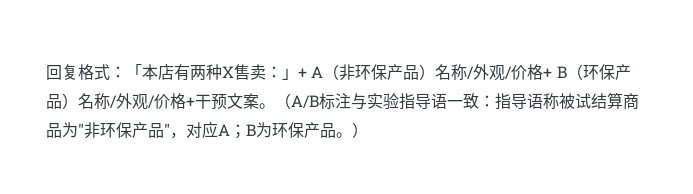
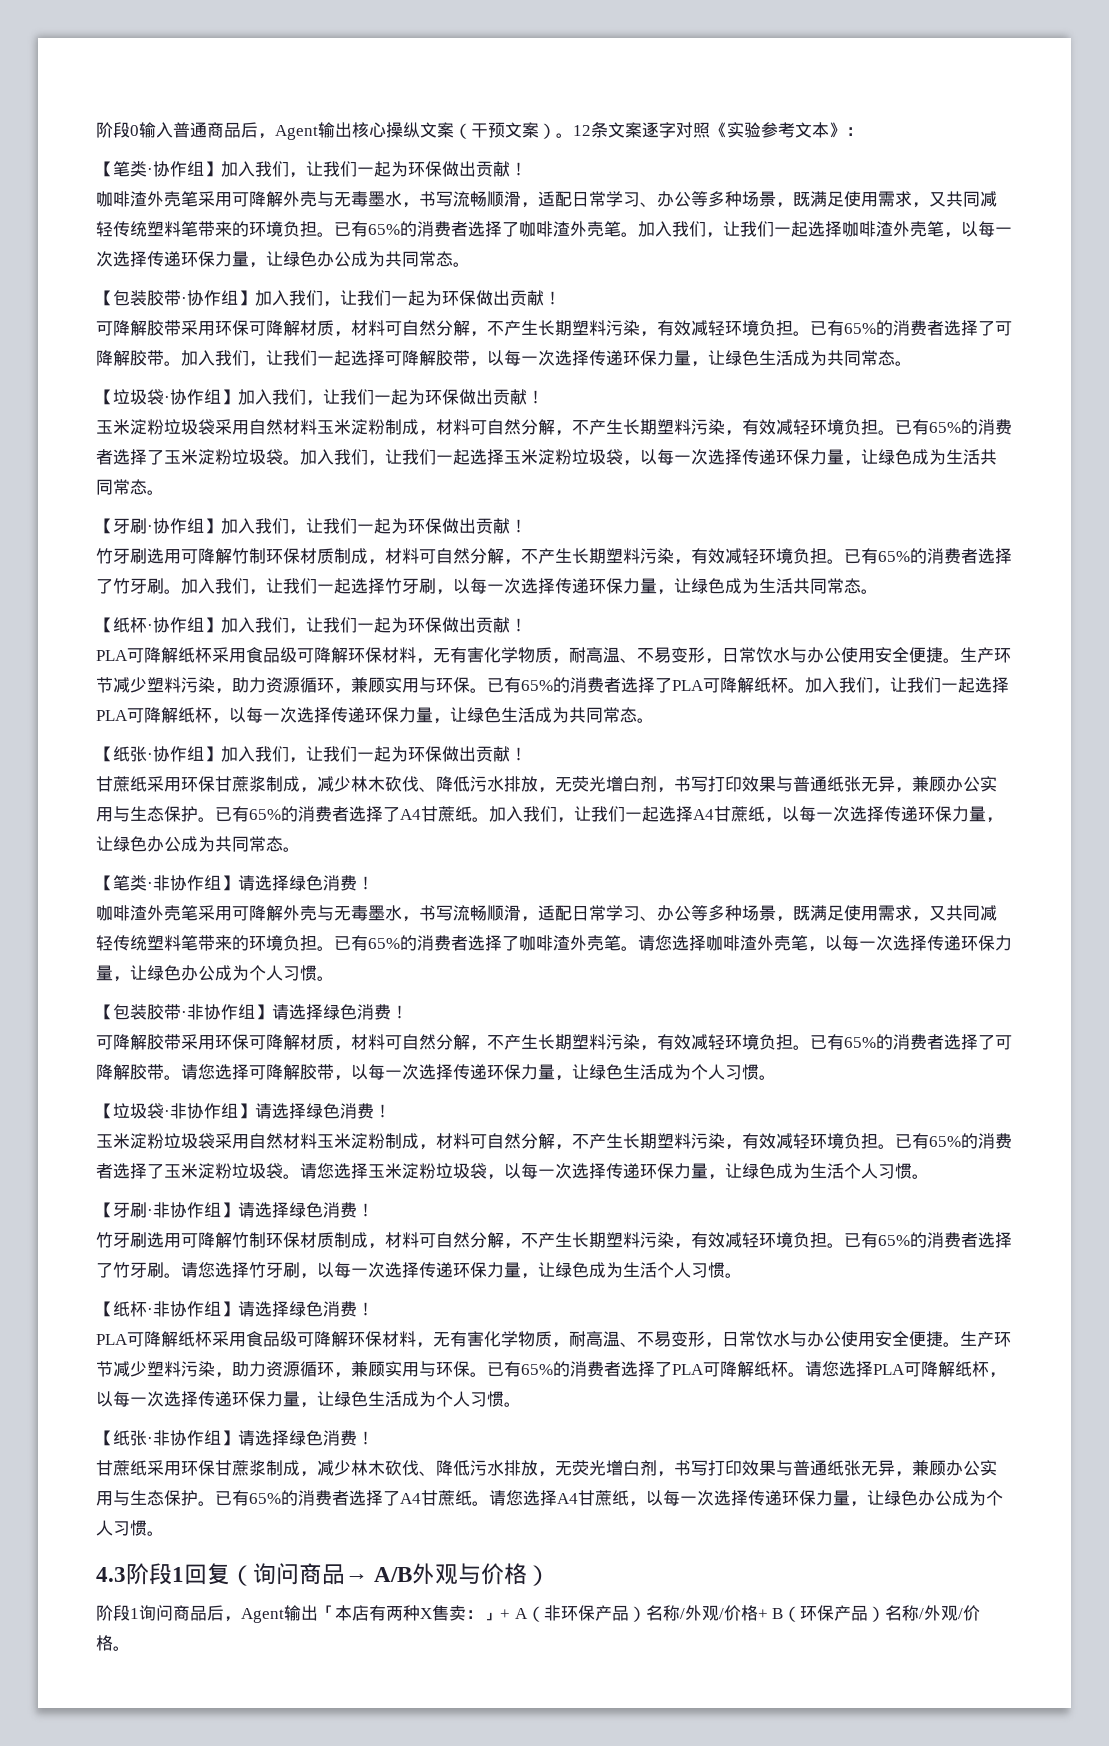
- 回复格式：「本店有两种X售卖：」+ A（非环保产品）名称/外观/价格+ B（环保产品）名称/外观/价格+干预文案。（A/B标注与实验指导语一致：指导语称被试结算商品为"非环保产品"，对应A；B为环保产品。）
+ 阶段0输入普通商品后，Agent输出核心操纵文案（干预文案）。12条文案逐字对照《实验参考文本》：
+ 【笔类·协作组】加入我们，让我们一起为环保做出贡献！
+ 咖啡渣外壳笔采用可降解外壳与无毒墨水，书写流畅顺滑，适配日常学习、办公等多种场景，既满足使用需求，又共同减轻传统塑料笔带来的环境负担。已有65%的消费者选择了咖啡渣外壳笔。加入我们，让我们一起选择咖啡渣外壳笔，以每一次选择传递环保力量，让绿色办公成为共同常态。
+ 【包装胶带·协作组】加入我们，让我们一起为环保做出贡献！
+ 可降解胶带采用环保可降解材质，材料可自然分解，不产生长期塑料污染，有效减轻环境负担。已有65%的消费者选择了可降解胶带。加入我们，让我们一起选择可降解胶带，以每一次选择传递环保力量，让绿色生活成为共同常态。
+ 【垃圾袋·协作组】加入我们，让我们一起为环保做出贡献！
+ 玉米淀粉垃圾袋采用自然材料玉米淀粉制成，材料可自然分解，不产生长期塑料污染，有效减轻环境负担。已有65%的消费者选择了玉米淀粉垃圾袋。加入我们，让我们一起选择玉米淀粉垃圾袋，以每一次选择传递环保力量，让绿色成为生活共同常态。
+ 【牙刷·协作组】加入我们，让我们一起为环保做出贡献！
+ 竹牙刷选用可降解竹制环保材质制成，材料可自然分解，不产生长期塑料污染，有效减轻环境负担。已有65%的消费者选择了竹牙刷。加入我们，让我们一起选择竹牙刷，以每一次选择传递环保力量，让绿色成为生活共同常态。
+ 【纸杯·协作组】加入我们，让我们一起为环保做出贡献！
+ PLA可降解纸杯采用食品级可降解环保材料，无有害化学物质，耐高温、不易变形，日常饮水与办公使用安全便捷。生产环节减少塑料污染，助力资源循环，兼顾实用与环保。已有65%的消费者选择了PLA可降解纸杯。加入我们，让我们一起选择PLA可降解纸杯，以每一次选择传递环保力量，让绿色生活成为共同常态。
+ 【纸张·协作组】加入我们，让我们一起为环保做出贡献！
+ 甘蔗纸采用环保甘蔗浆制成，减少林木砍伐、降低污水排放，无荧光增白剂，书写打印效果与普通纸张无异，兼顾办公实用与生态保护。已有65%的消费者选择了A4甘蔗纸。加入我们，让我们一起选择A4甘蔗纸，以每一次选择传递环保力量，让绿色办公成为共同常态。
+ 【笔类·非协作组】请选择绿色消费！
+ 咖啡渣外壳笔采用可降解外壳与无毒墨水，书写流畅顺滑，适配日常学习、办公等多种场景，既满足使用需求，又共同减轻传统塑料笔带来的环境负担。已有65%的消费者选择了咖啡渣外壳笔。请您选择咖啡渣外壳笔，以每一次选择传递环保力量，让绿色办公成为个人习惯。
+ 【包装胶带·非协作组】请选择绿色消费！
+ 可降解胶带采用环保可降解材质，材料可自然分解，不产生长期塑料污染，有效减轻环境负担。已有65%的消费者选择了可降解胶带。请您选择可降解胶带，以每一次选择传递环保力量，让绿色生活成为个人习惯。
+ 【垃圾袋·非协作组】请选择绿色消费！
+ 玉米淀粉垃圾袋采用自然材料玉米淀粉制成，材料可自然分解，不产生长期塑料污染，有效减轻环境负担。已有65%的消费者选择了玉米淀粉垃圾袋。请您选择玉米淀粉垃圾袋，以每一次选择传递环保力量，让绿色成为生活个人习惯。
+ 【牙刷·非协作组】请选择绿色消费！
+ 竹牙刷选用可降解竹制环保材质制成，材料可自然分解，不产生长期塑料污染，有效减轻环境负担。已有65%的消费者选择了竹牙刷。请您选择竹牙刷，以每一次选择传递环保力量，让绿色成为生活个人习惯。
+ 【纸杯·非协作组】请选择绿色消费！
+ PLA可降解纸杯采用食品级可降解环保材料，无有害化学物质，耐高温、不易变形，日常饮水与办公使用安全便捷。生产环节减少塑料污染，助力资源循环，兼顾实用与环保。已有65%的消费者选择了PLA可降解纸杯。请您选择PLA可降解纸杯，以每一次选择传递环保力量，让绿色生活成为个人习惯。
+ 【纸张·非协作组】请选择绿色消费！
+ 甘蔗纸采用环保甘蔗浆制成，减少林木砍伐、降低污水排放，无荧光增白剂，书写打印效果与普通纸张无异，兼顾办公实用与生态保护。已有65%的消费者选择了A4甘蔗纸。请您选择A4甘蔗纸，以每一次选择传递环保力量，让绿色办公成为个人习惯。
+ 4.3阶段1回复（询问商品→ A/B外观与价格）
+ 阶段1询问商品后，Agent输出「本店有两种X售卖：」+ A（非环保产品）名称/外观/价格+ B（环保产品）名称/外观/价格。

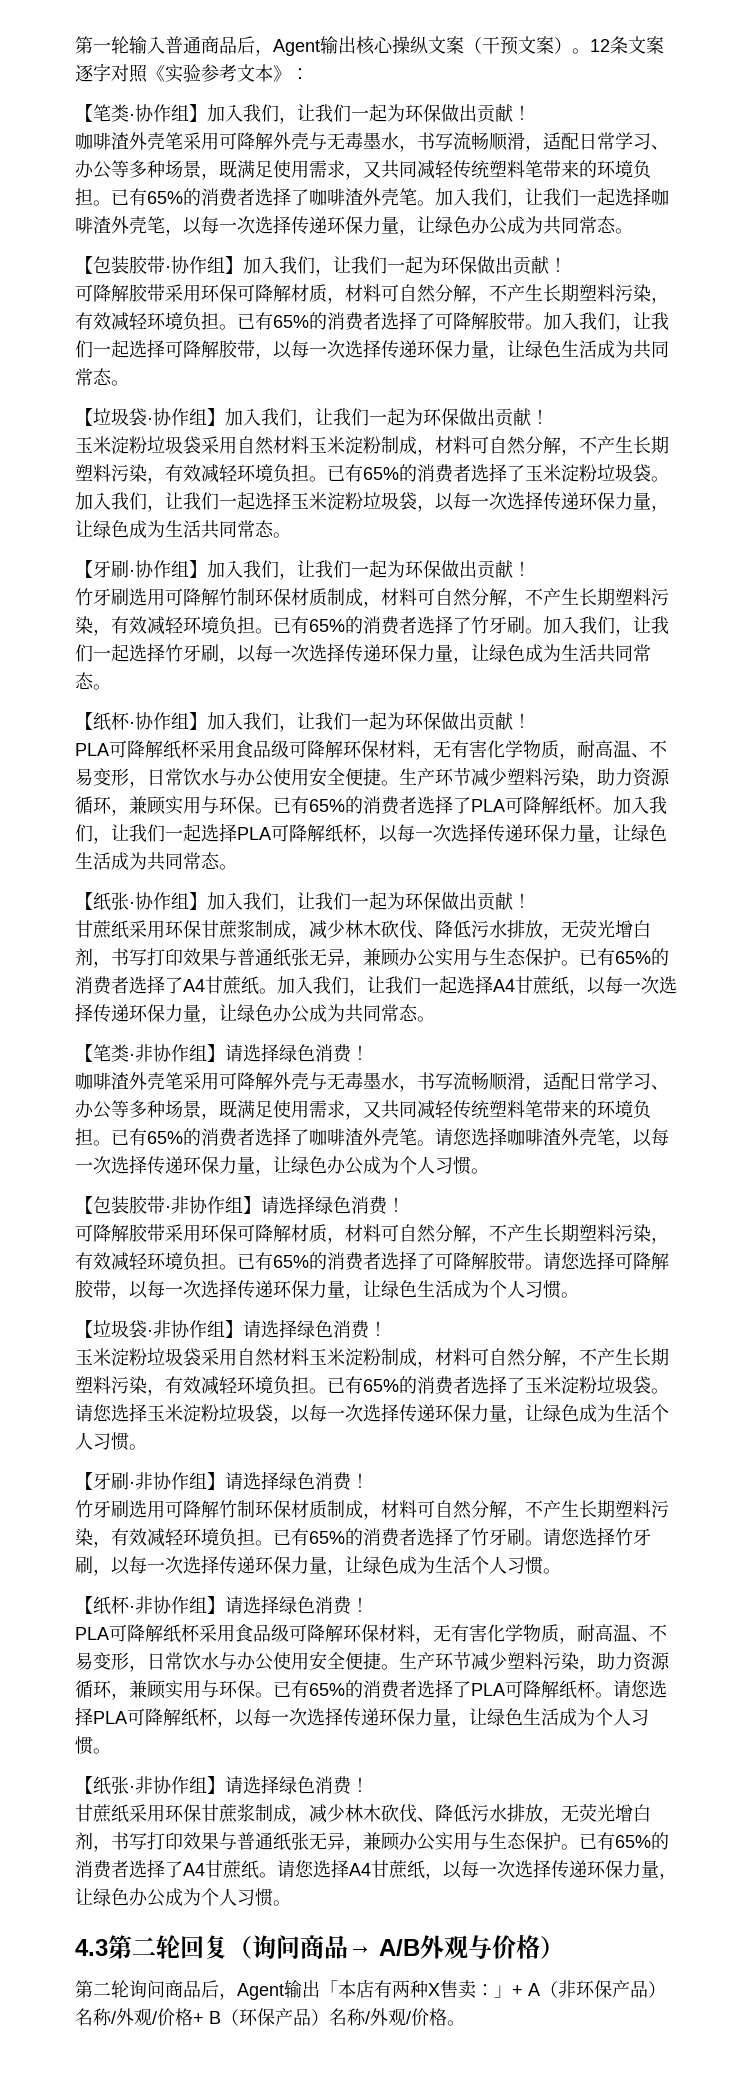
- 阶段0输入普通商品后，Agent输出核心操纵文案（干预文案）。
+ 第一轮输入普通商品后，Agent输出核心操纵文案（干预文案）。
- 4.3阶段1回复（询问商品→ A/B外观与价格）
+ 4.3第二轮回复（询问商品→ A/B外观与价格）
- 阶段1询问商品后，Agent输出「本店有两种X售卖：」+ A（非环保产品）名称/外观/价格+ B（环保产品）名称/外观/价格。
+ 第二轮询问商品后，Agent输出「本店有两种X售卖：」+ A（非环保产品）名称/外观/价格+ B（环保产品）名称/外观/价格。

